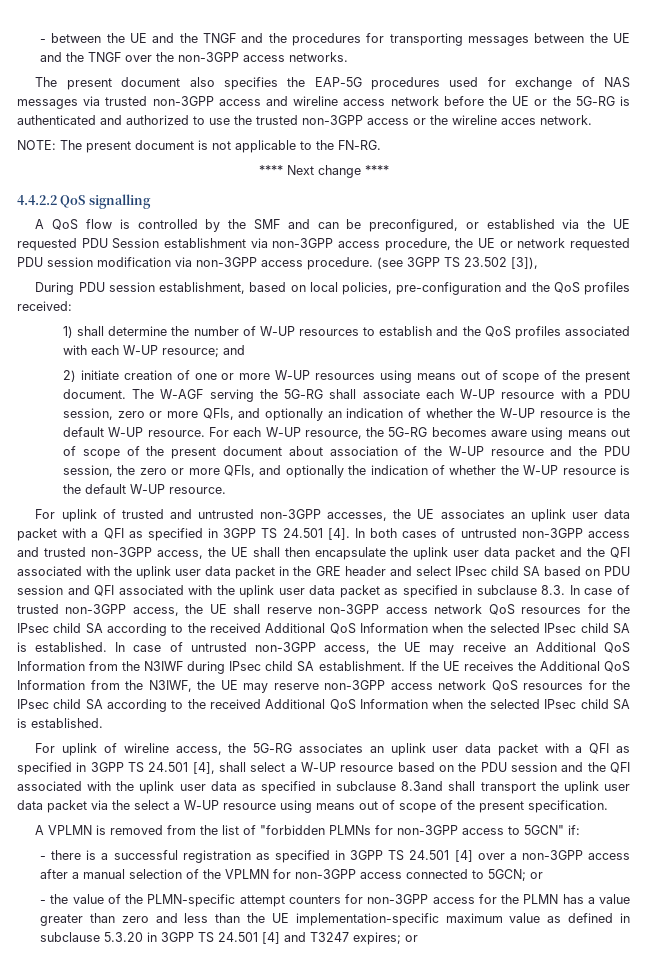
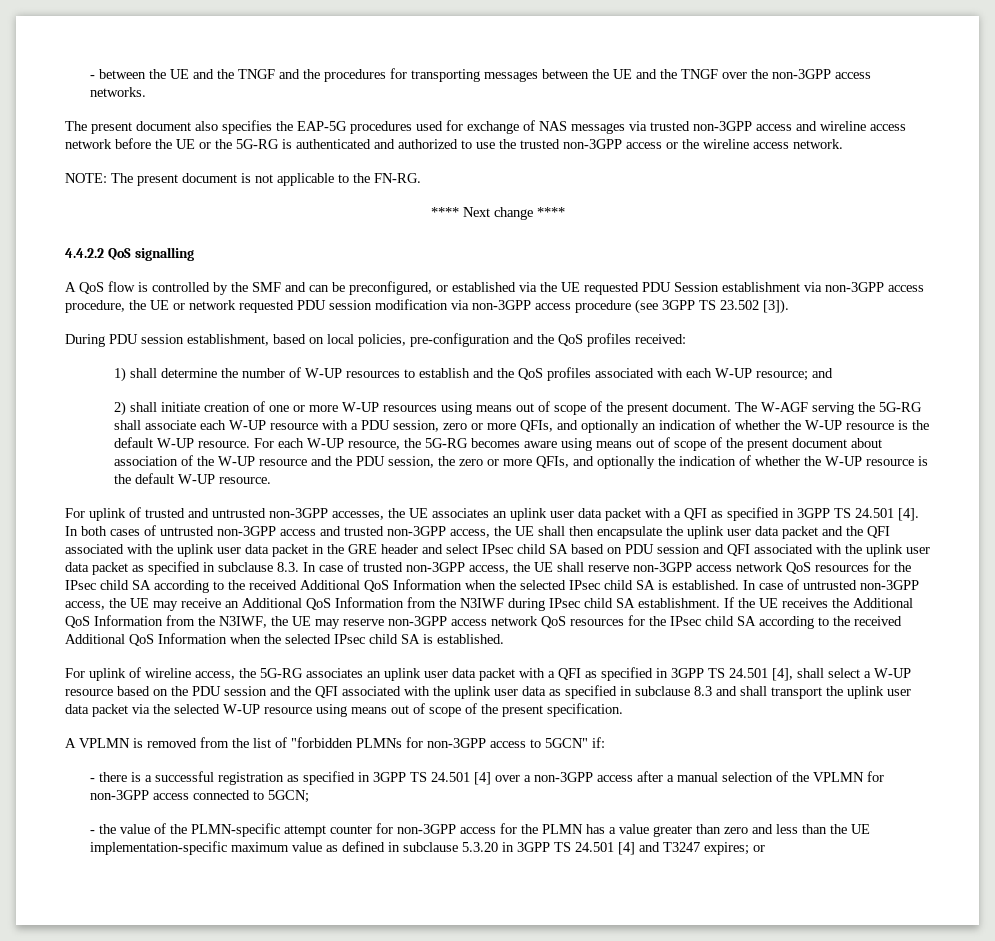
- The present document also specifies the EAP-5G procedures used for exchange of NAS messages via trusted non-3GPP access and wireline access network before the UE or the 5G-RG is authenticated and authorized to use the trusted non-3GPP access or the wireline acces network.
+ The present document also specifies the EAP-5G procedures used for exchange of NAS messages via trusted non-3GPP access and wireline access network before the UE or the 5G-RG is authenticated and authorized to use the trusted non-3GPP access or the wireline access network.
- A QoS flow is controlled by the SMF and can be preconfigured, or established via the UE requested PDU Session establishment via non-3GPP access procedure, the UE or network requested PDU session modification via non-3GPP access procedure. (see 3GPP TS 23.502 [3]),
+ A QoS flow is controlled by the SMF and can be preconfigured, or established via the UE requested PDU Session establishment via non-3GPP access procedure, the UE or network requested PDU session modification via non-3GPP access procedure (see 3GPP TS 23.502 [3]).
- 2) initiate creation of one or more W-UP resources using means out of scope of the present document.
+ 2) shall initiate creation of one or more W-UP resources using means out of scope of the present document.
- For uplink of wireline access, the 5G-RG associates an uplink user data packet with a QFI as specified in 3GPP TS 24.501 [4], shall select a W-UP resource based on the PDU session and the QFI associated with the uplink user data as specified in subclause 8.3and shall transport the uplink user data packet via the select a W-UP resource using means out of scope of the present specification.
+ For uplink of wireline access, the 5G-RG associates an uplink user data packet with a QFI as specified in 3GPP TS 24.501 [4], shall select a W-UP resource based on the PDU session and the QFI associated with the uplink user data as specified in subclause 8.3 and shall transport the uplink user data packet via the selected W-UP resource using means out of scope of the present specification.
- - there is a successful registration as specified in 3GPP TS 24.501 [4] over a non-3GPP access after a manual selection of the VPLMN for non-3GPP access connected to 5GCN; or
+ - there is a successful registration as specified in 3GPP TS 24.501 [4] over a non-3GPP access after a manual selection of the VPLMN for non-3GPP access connected to 5GCN;
- - the value of the PLMN-specific attempt counters for non-3GPP access for the PLMN has a value greater than zero and less than the UE implementation-specific maximum value as defined in subclause 5.3.20 in 3GPP TS 24.501 [4] and T3247 expires; or
+ - the value of the PLMN-specific attempt counter for non-3GPP access for the PLMN has a value greater than zero and less than the UE implementation-specific maximum value as defined in subclause 5.3.20 in 3GPP TS 24.501 [4] and T3247 expires; or

